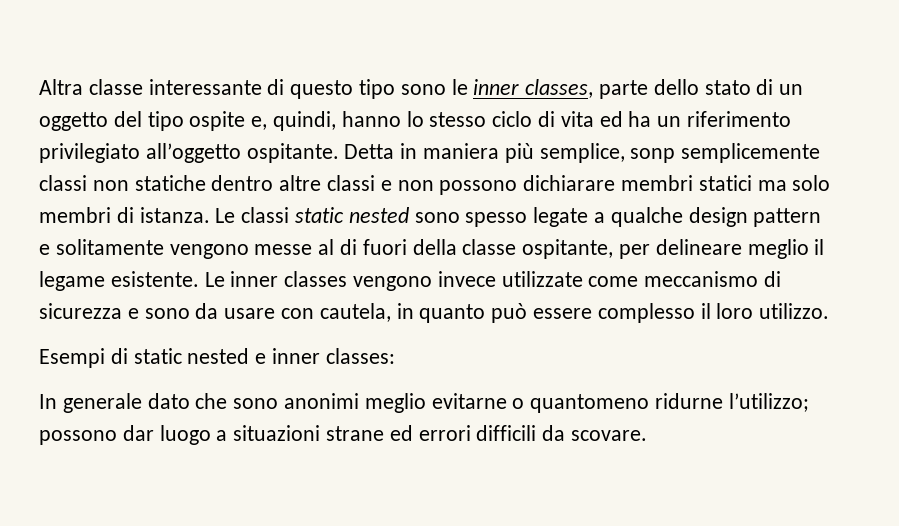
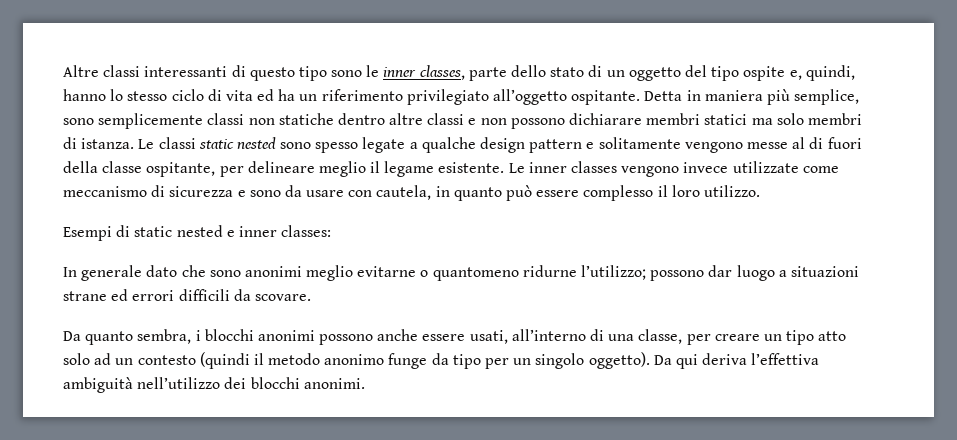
- Altra classe interessante di questo tipo sono le inner classes, parte dello stato di un oggetto del tipo ospite e, quindi, hanno lo stesso ciclo di vita ed ha un riferimento privilegiato all’oggetto ospitante.
+ Altre classi interessanti di questo tipo sono le inner classes, parte dello stato di un oggetto del tipo ospite e, quindi, hanno lo stesso ciclo di vita ed ha un riferimento privilegiato all’oggetto ospitante.
- Detta in maniera più semplice, sonp semplicemente classi non statiche dentro altre classi e non possono dichiarare membri statici ma solo membri di istanza.
+ Detta in maniera più semplice, sono semplicemente classi non statiche dentro altre classi e non possono dichiarare membri statici ma solo membri di istanza.
+ Da quanto sembra, i blocchi anonimi possono anche essere usati, all’interno di una classe, per creare un tipo atto solo ad un contesto (quindi il metodo anonimo funge da tipo per un singolo oggetto). Da qui deriva l’effettiva ambiguità nell’utilizzo dei blocchi anonimi.

